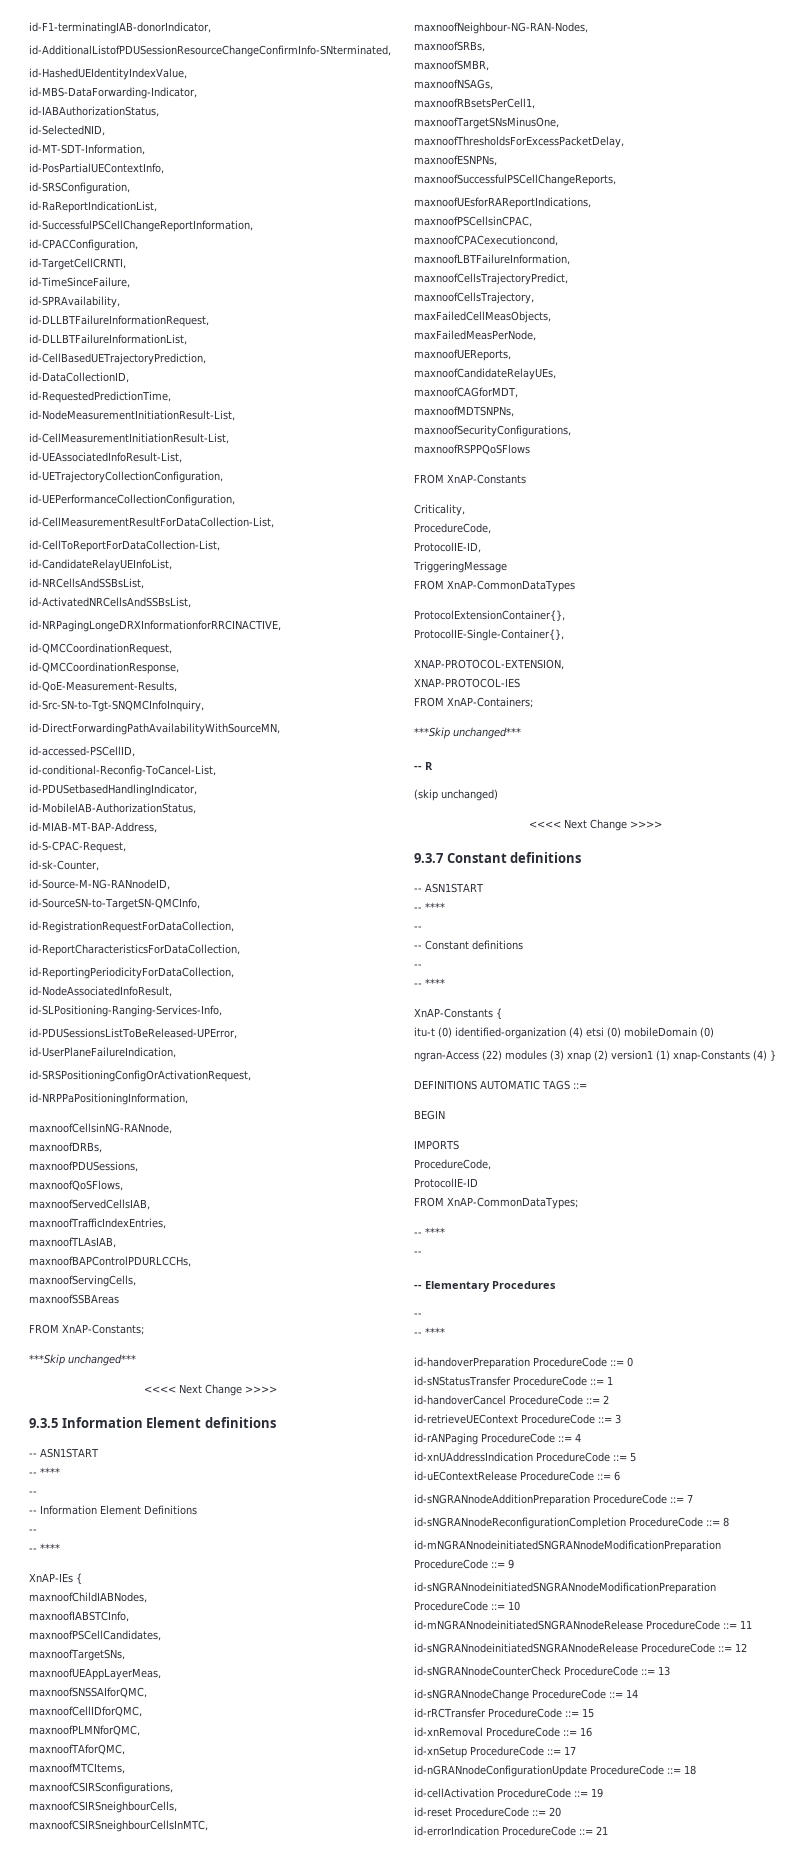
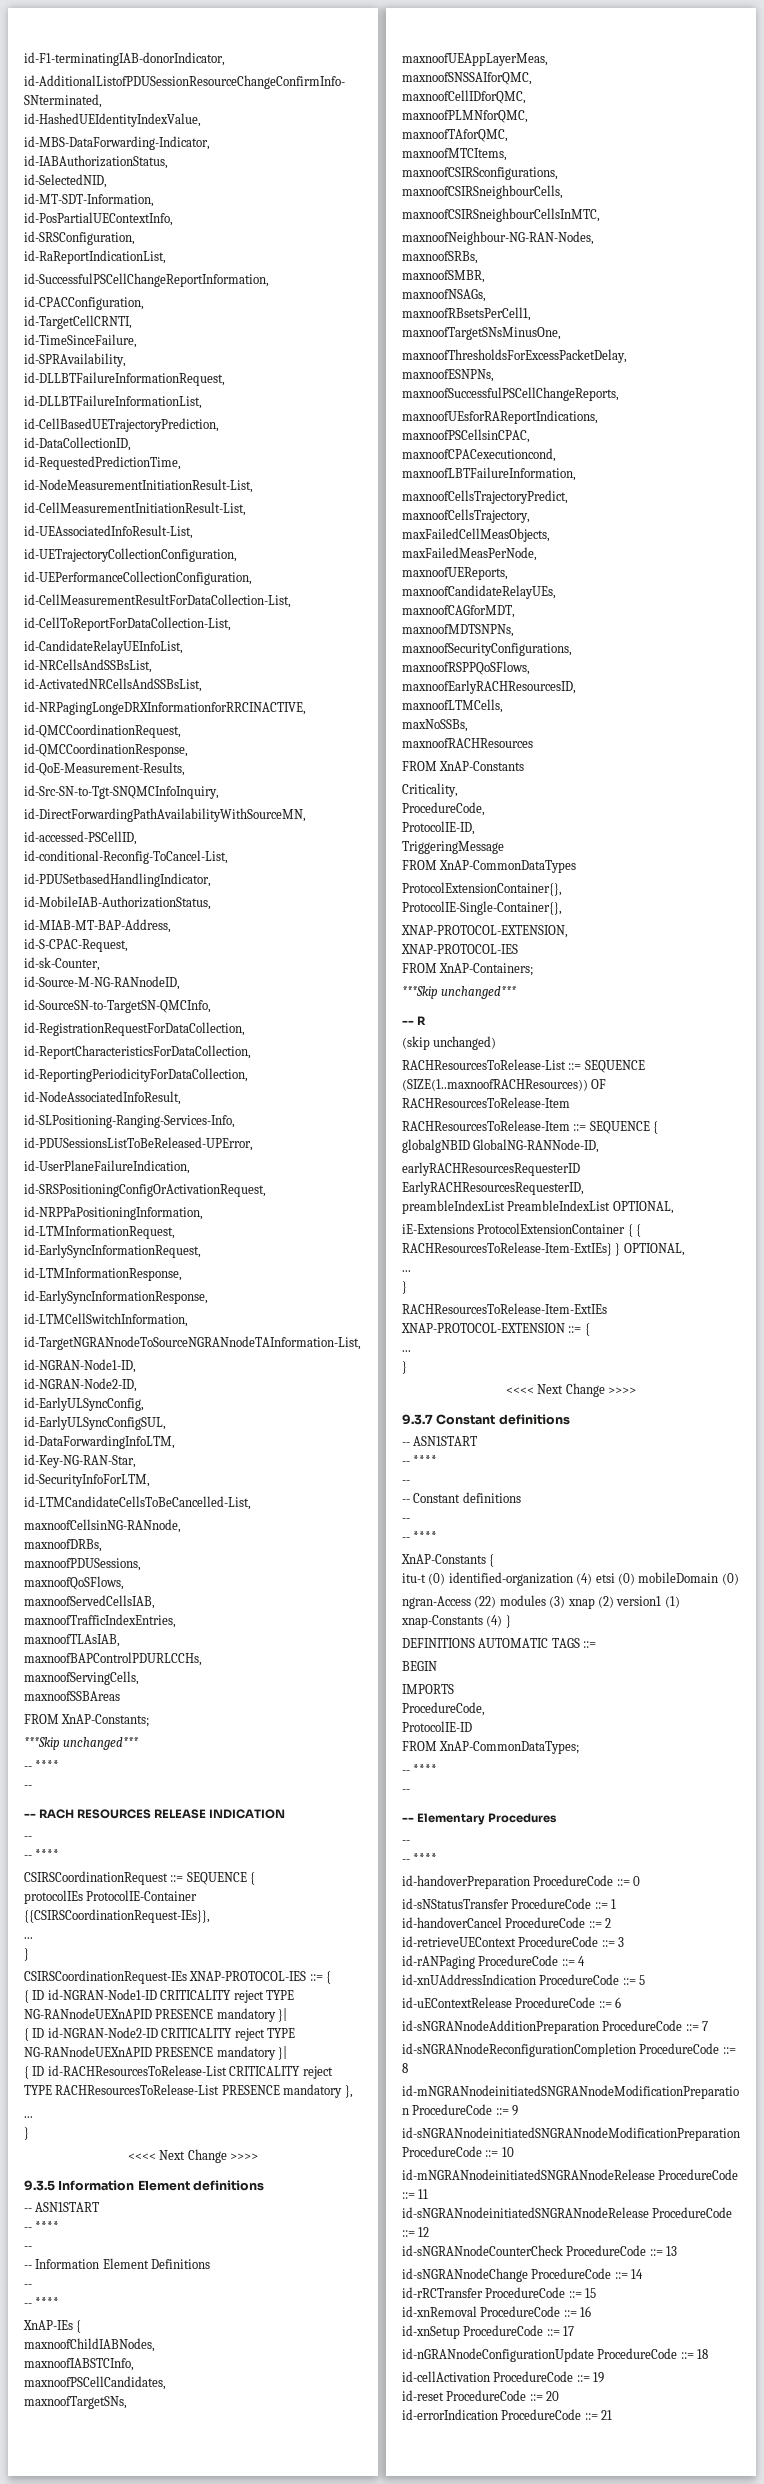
+ id-LTMInformationRequest,
+ id-EarlySyncInformationRequest,
+ id-LTMInformationResponse,
+ id-EarlySyncInformationResponse,
+ id-LTMCellSwitchInformation,
+ id-TargetNGRANnodeToSourceNGRANnodeTAInformation-List,
+ id-NGRAN-Node1-ID,
+ id-NGRAN-Node2-ID,
+ id-EarlyULSyncConfig,
+ id-EarlyULSyncConfigSUL,
+ id-DataForwardingInfoLTM,
+ id-Key-NG-RAN-Star,
+ id-SecurityInfoForLTM,
+ id-LTMCandidateCellsToBeCancelled-List,
  FROM XnAP-Constants;
  ***Skip unchanged***
+ -- ****
+ --
+ -- RACH RESOURCES RELEASE INDICATION
+ --
+ -- ****
+ CSIRSCoordinationRequest ::= SEQUENCE {
+ protocolIEs ProtocolIE-Container {{CSIRSCoordinationRequest-IEs}},
+ ...
+ }
+ CSIRSCoordinationRequest-IEs XNAP-PROTOCOL-IES ::= {
+ { ID id-NGRAN-Node1-ID CRITICALITY reject TYPE NG-RANnodeUEXnAPID PRESENCE mandatory }|
+ { ID id-NGRAN-Node2-ID CRITICALITY reject TYPE NG-RANnodeUEXnAPID PRESENCE mandatory }|
+ { ID id-RACHResourcesToRelease-List CRITICALITY reject TYPE RACHResourcesToRelease-List PRESENCE mandatory },
+ ...
+ }
- maxnoofRSPPQoSFlows
+ maxnoofRSPPQoSFlows,
+ maxnoofEarlyRACHResourcesID,
+ maxnoofLTMCells,
+ maxNoSSBs,
+ maxnoofRACHResources
+ RACHResourcesToRelease-List ::= SEQUENCE (SIZE(1..maxnoofRACHResources)) OF RACHResourcesToRelease-Item
+ RACHResourcesToRelease-Item ::= SEQUENCE {
+ globalgNBID GlobalNG-RANNode-ID,
+ earlyRACHResourcesRequesterID EarlyRACHResourcesRequesterID,
+ preambleIndexList PreambleIndexList OPTIONAL,
+ iE-Extensions ProtocolExtensionContainer { { RACHResourcesToRelease-Item-ExtIEs} } OPTIONAL,
+ ...
+ }
+ RACHResourcesToRelease-Item-ExtIEs XNAP-PROTOCOL-EXTENSION ::= {
+ ...
+ }

